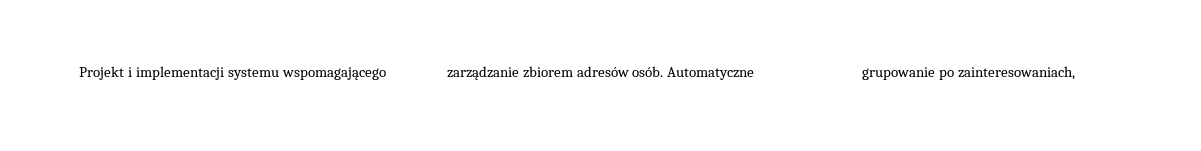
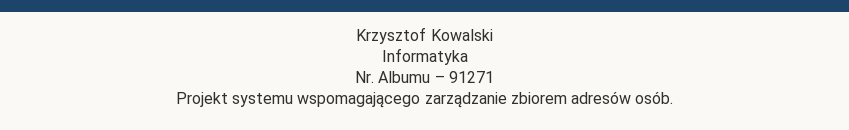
- Projekt i implementacji systemu wspomagającego zarządzanie zbiorem adresów osób. Automatyczne grupowanie po zainteresowaniach,
+ Krzysztof Kowalski
+ Informatyka
+ Nr. Albumu – 91271
+ Projekt systemu wspomagającego zarządzanie zbiorem adresów osób.

